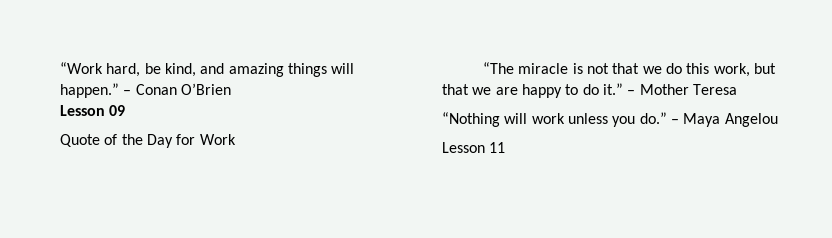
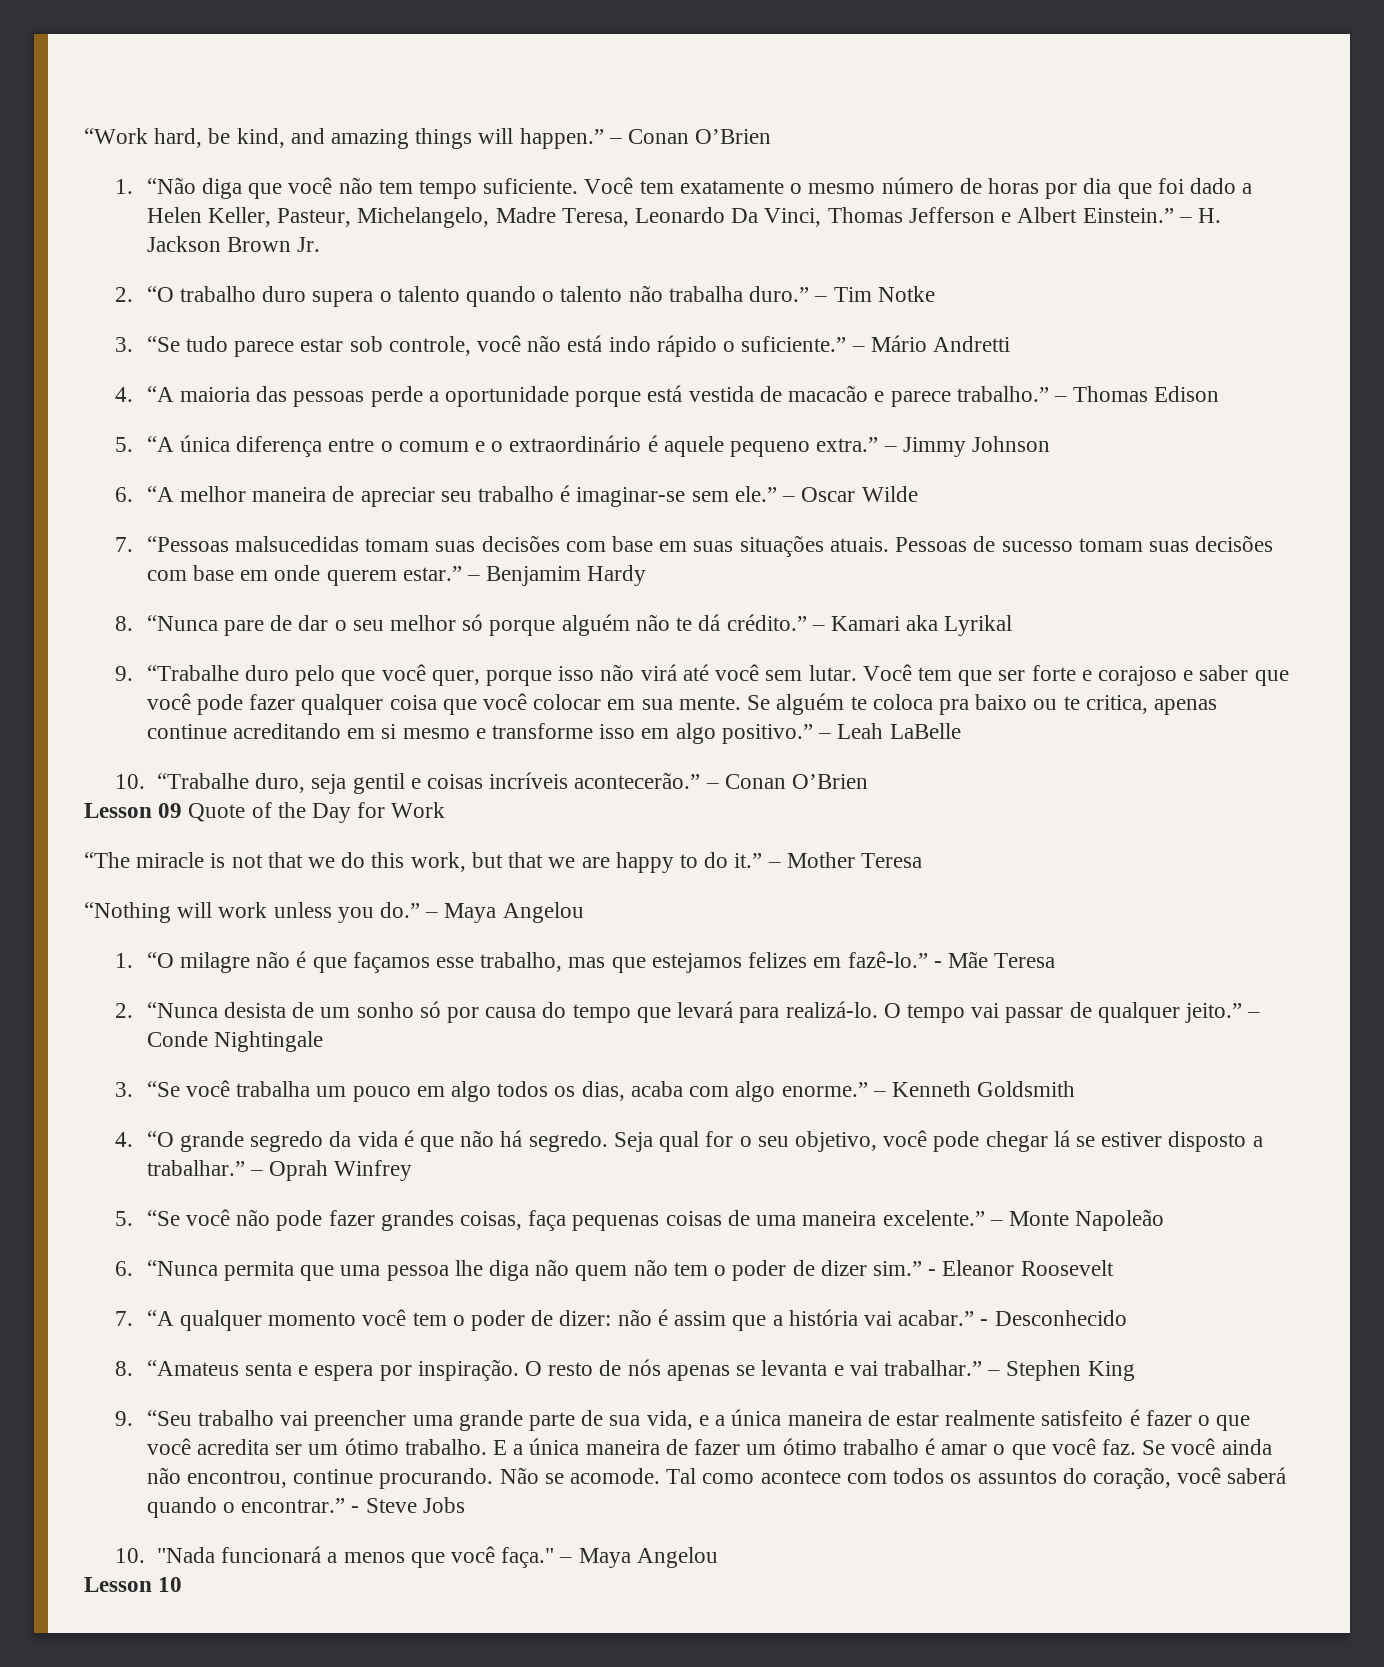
+ 1. “Não diga que você não tem tempo suficiente. Você tem exatamente o mesmo número de horas por dia que foi dado a Helen Keller, Pasteur, Michelangelo, Madre Teresa, Leonardo Da Vinci, Thomas Jefferson e Albert Einstein.” – H. Jackson Brown Jr.
+ 2. “O trabalho duro supera o talento quando o talento não trabalha duro.” – Tim Notke
+ 3. “Se tudo parece estar sob controle, você não está indo rápido o suficiente.” – Mário Andretti
+ 4. “A maioria das pessoas perde a oportunidade porque está vestida de macacão e parece trabalho.” – Thomas Edison
+ 5. “A única diferença entre o comum e o extraordinário é aquele pequeno extra.” – Jimmy Johnson
+ 6. “A melhor maneira de apreciar seu trabalho é imaginar-se sem ele.” – Oscar Wilde
+ 7. “Pessoas malsucedidas tomam suas decisões com base em suas situações atuais. Pessoas de sucesso tomam suas decisões com base em onde querem estar.” – Benjamim Hardy
+ 8. “Nunca pare de dar o seu melhor só porque alguém não te dá crédito.” – Kamari aka Lyrikal
+ 9. “Trabalhe duro pelo que você quer, porque isso não virá até você sem lutar. Você tem que ser forte e corajoso e saber que você pode fazer qualquer coisa que você colocar em sua mente. Se alguém te coloca pra baixo ou te critica, apenas continue acreditando em si mesmo e transforme isso em algo positivo.” – Leah LaBelle
+ 10. “Trabalhe duro, seja gentil e coisas incríveis acontecerão.” – Conan O’Brien
- Lesson 09
- Quote of the Day for Work
+ Lesson 09 Quote of the Day for Work
- Lesson 11
+ 1. “O milagre não é que façamos esse trabalho, mas que estejamos felizes em fazê-lo.” - Mãe Teresa
+ 2. “Nunca desista de um sonho só por causa do tempo que levará para realizá-lo. O tempo vai passar de qualquer jeito.” – Conde Nightingale
+ 3. “Se você trabalha um pouco em algo todos os dias, acaba com algo enorme.” – Kenneth Goldsmith
+ 4. “O grande segredo da vida é que não há segredo. Seja qual for o seu objetivo, você pode chegar lá se estiver disposto a trabalhar.” – Oprah Winfrey
+ 5. “Se você não pode fazer grandes coisas, faça pequenas coisas de uma maneira excelente.” – Monte Napoleão
+ 6. “Nunca permita que uma pessoa lhe diga não quem não tem o poder de dizer sim.” - Eleanor Roosevelt
+ 7. “A qualquer momento você tem o poder de dizer: não é assim que a história vai acabar.” - Desconhecido
+ 8. “Amateus senta e espera por inspiração. O resto de nós apenas se levanta e vai trabalhar.” – Stephen King
+ 9. “Seu trabalho vai preencher uma grande parte de sua vida, e a única maneira de estar realmente satisfeito é fazer o que você acredita ser um ótimo trabalho. E a única maneira de fazer um ótimo trabalho é amar o que você faz. Se você ainda não encontrou, continue procurando. Não se acomode. Tal como acontece com todos os assuntos do coração, você saberá quando o encontrar.” - Steve Jobs
+ 10. "Nada funcionará a menos que você faça." – Maya Angelou
+ Lesson 10

